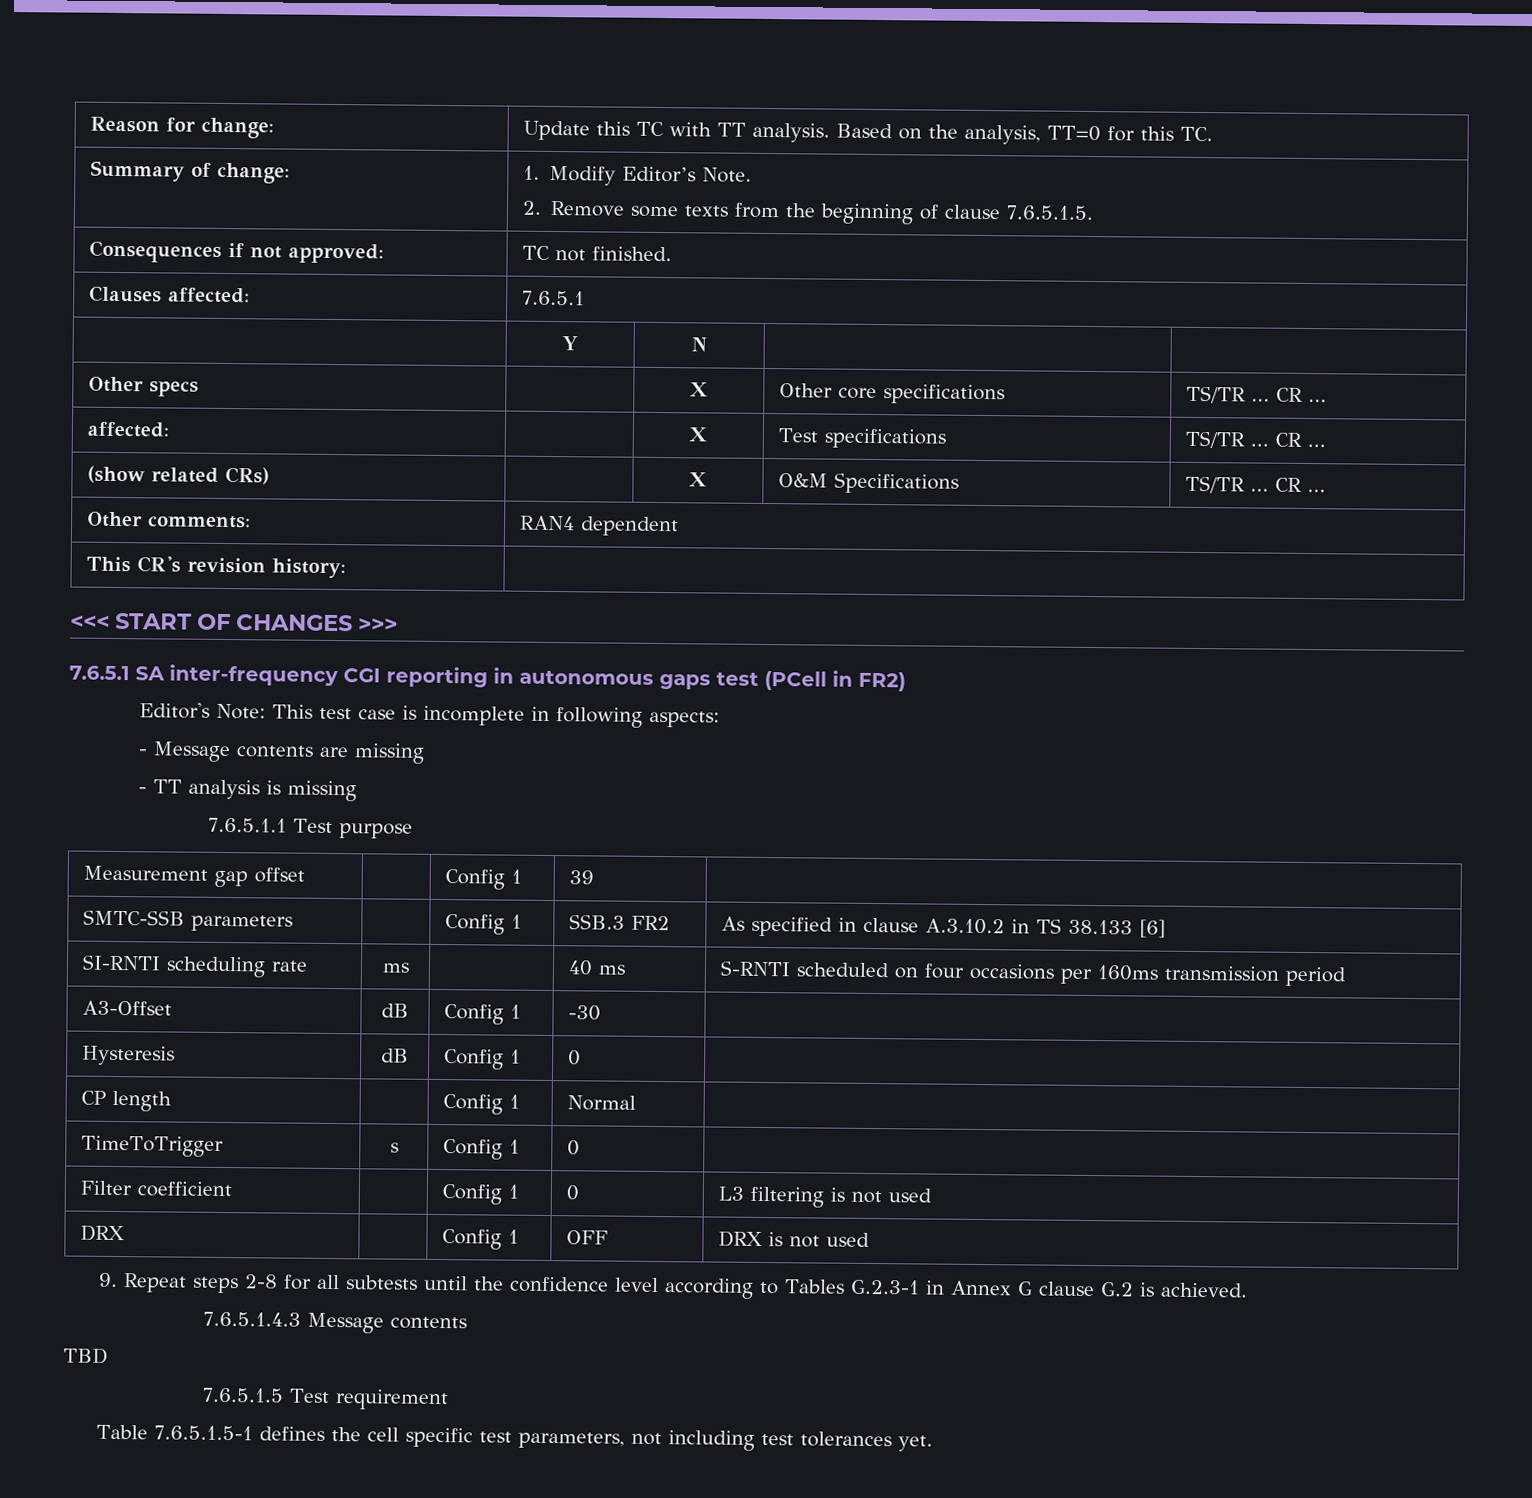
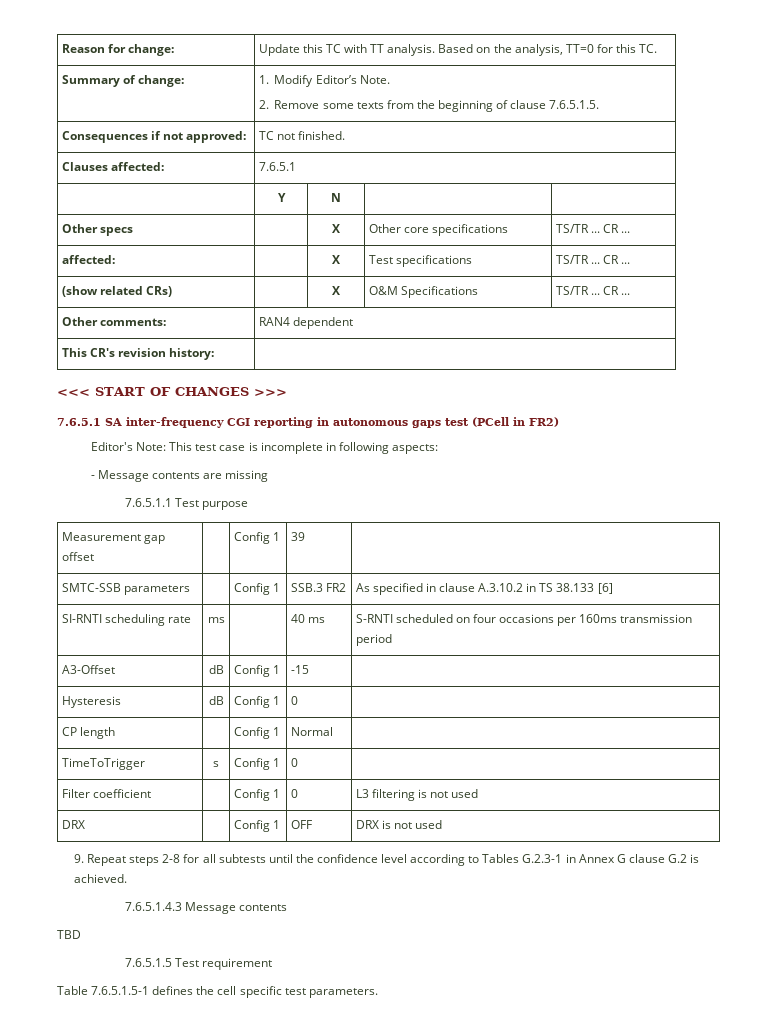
- - TT analysis is missing
- A3-Offset | dB | Config 1 | -30 |
+ A3-Offset | dB | Config 1 | -15 |
- Table 7.6.5.1.5-1 defines the cell specific test parameters, not including test tolerances yet.
+ Table 7.6.5.1.5-1 defines the cell specific test parameters.

